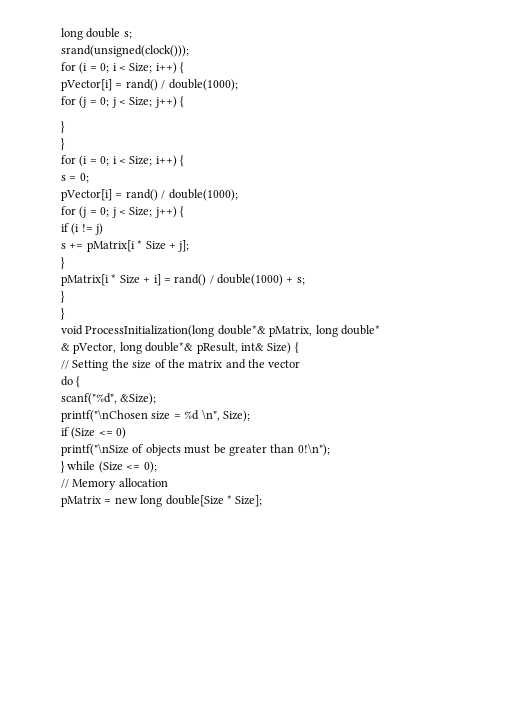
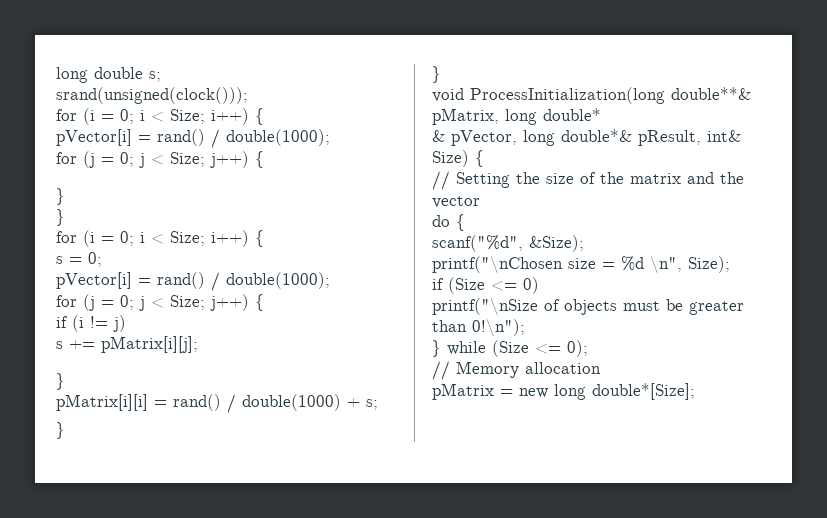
- s += pMatrix[i * Size + j];
+ s += pMatrix[i][j];
  }
- pMatrix[i * Size + i] = rand() / double(1000) + s;
+ pMatrix[i][i] = rand() / double(1000) + s;
- void ProcessInitialization(long double*& pMatrix, long double*
+ void ProcessInitialization(long double**& pMatrix, long double*
- pMatrix = new long double[Size * Size];
+ pMatrix = new long double*[Size];

